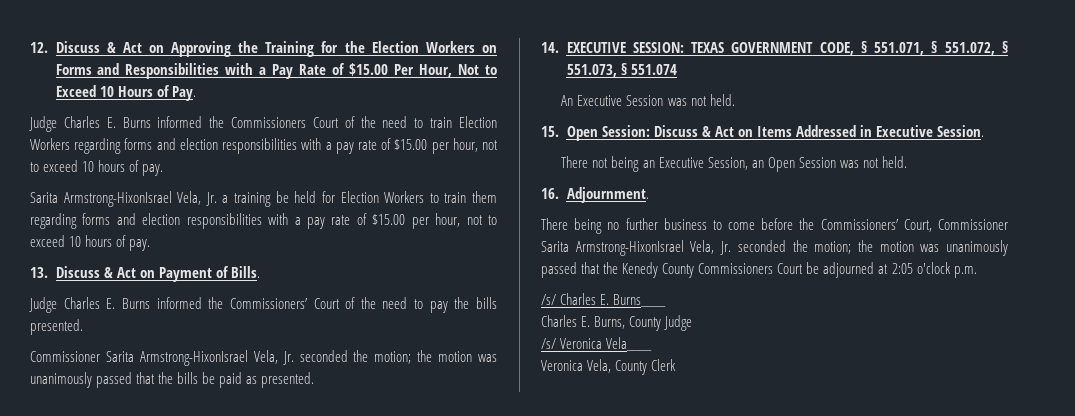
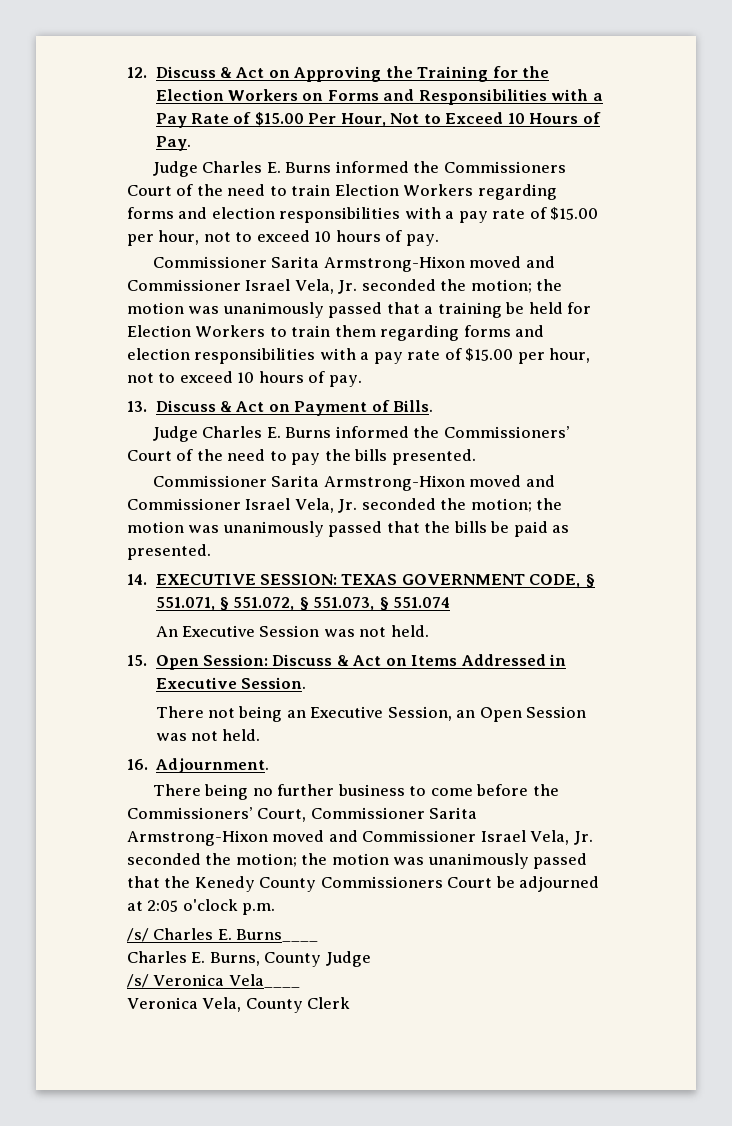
- Sarita Armstrong-HixonIsrael Vela, Jr. a training be held for Election Workers to train them regarding forms and election responsibilities with a pay rate of $15.00 per hour, not to exceed 10 hours of pay.
+ Commissioner Sarita Armstrong-Hixon moved and Commissioner Israel Vela, Jr. seconded the motion; the motion was unanimously passed that a training be held for Election Workers to train them regarding forms and election responsibilities with a pay rate of $15.00 per hour, not to exceed 10 hours of pay.
- Commissioner Sarita Armstrong-HixonIsrael Vela, Jr. seconded the motion; the motion was unanimously passed that the bills be paid as presented.
+ Commissioner Sarita Armstrong-Hixon moved and Commissioner Israel Vela, Jr. seconded the motion; the motion was unanimously passed that the bills be paid as presented.
- There being no further business to come before the Commissioners’ Court, Commissioner Sarita Armstrong-HixonIsrael Vela, Jr. seconded the motion; the motion was unanimously passed that the Kenedy County Commissioners Court be adjourned at 2:05 o'clock p.m.
+ There being no further business to come before the Commissioners’ Court, Commissioner Sarita Armstrong-Hixon moved and Commissioner Israel Vela, Jr. seconded the motion; the motion was unanimously passed that the Kenedy County Commissioners Court be adjourned at 2:05 o'clock p.m.

